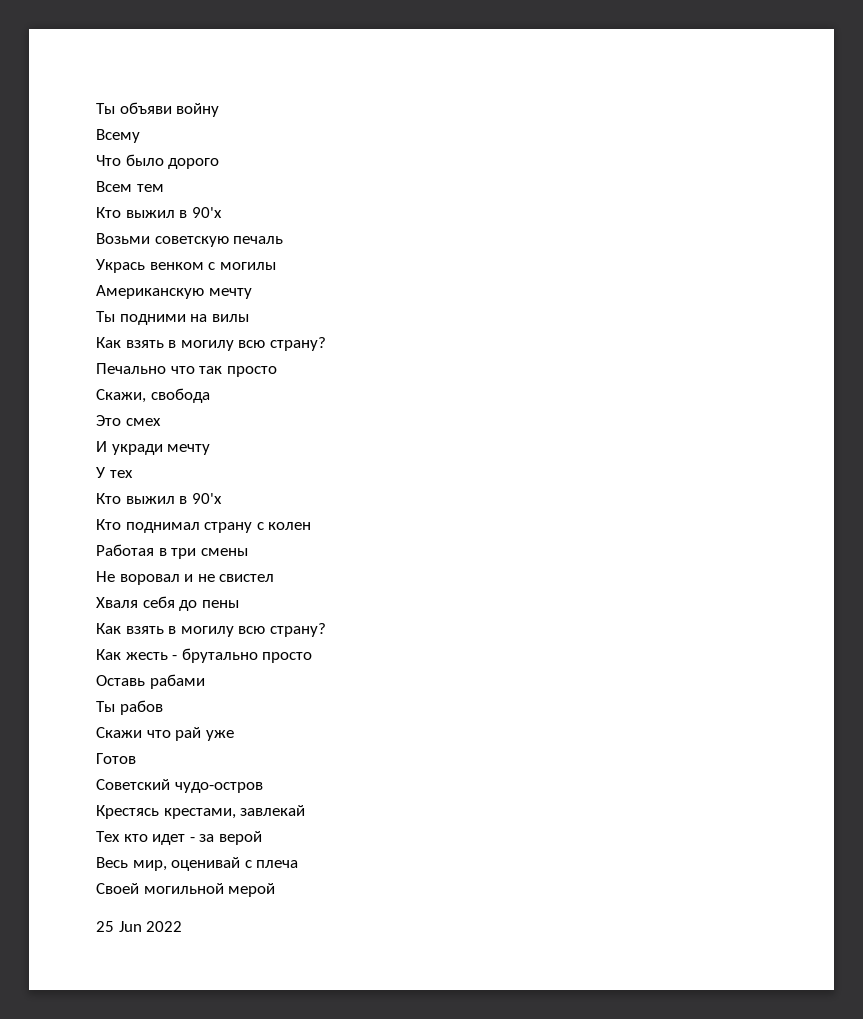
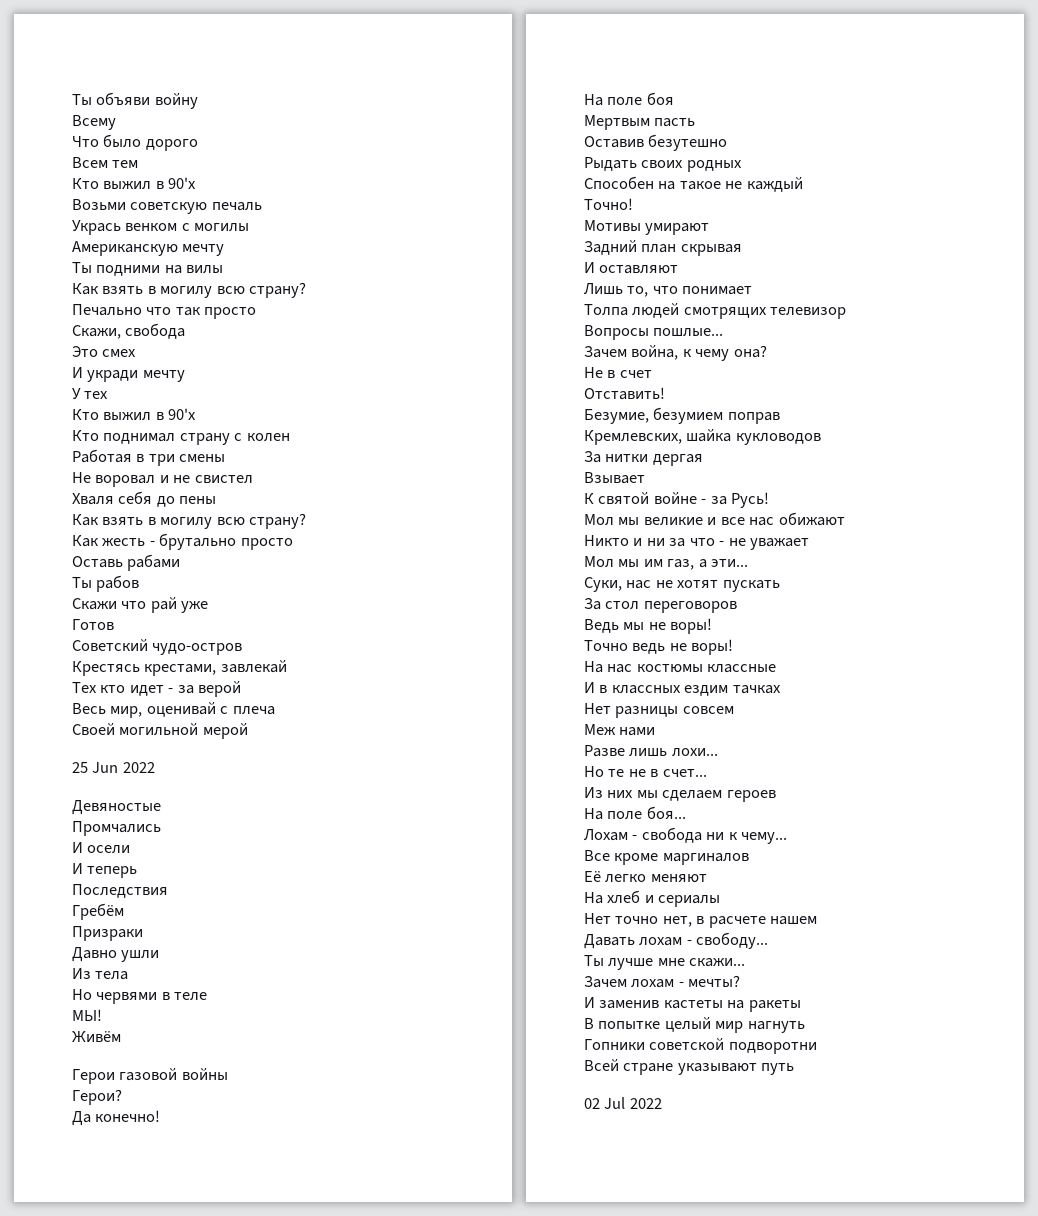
+ Девяностые
+ Промчались
+ И осели
+ И теперь
+ Последствия
+ Гребём
+ Призраки
+ Давно ушли
+ Из тела
+ Но червями в теле
+ МЫ!
+ Живём
+ Герои газовой войны
+ Герои?
+ Да конечно!
+ На поле боя
+ Мертвым пасть
+ Оставив безутешно
+ Рыдать своих родных
+ Способен на такое не каждый
+ Точно!
+ Мотивы умирают
+ Задний план скрывая
+ И оставляют
+ Лишь то, что понимает
+ Толпа людей смотрящих телевизор
+ Вопросы пошлые...
+ Зачем война, к чему она?
+ Не в счет
+ Отставить!
+ Безумие, безумием поправ
+ Кремлевских, шайка кукловодов
+ За нитки дергая
+ Взывает
+ К святой войне - за Русь!
+ Мол мы великие и все нас обижают
+ Никто и ни за что - не уважает
+ Мол мы им газ, а эти...
+ Суки, нас не хотят пускать
+ За стол переговоров
+ Ведь мы не воры!
+ Точно ведь не воры!
+ На нас костюмы классные
+ И в классных ездим тачках
+ Нет разницы совсем
+ Меж нами
+ Разве лишь лохи...
+ Но те не в счет...
+ Из них мы сделаем героев
+ На поле боя...
+ Лохам - свобода ни к чему...
+ Все кроме маргиналов
+ Её легко меняют
+ На хлеб и сериалы
+ Нет точно нет, в расчете нашем
+ Давать лохам - свободу...
+ Ты лучше мне скажи...
+ Зачем лохам - мечты?
+ И заменив кастеты на ракеты
+ В попытке целый мир нагнуть
+ Гопники советской подворотни
+ Всей стране указывают путь
+ 02 Jul 2022

